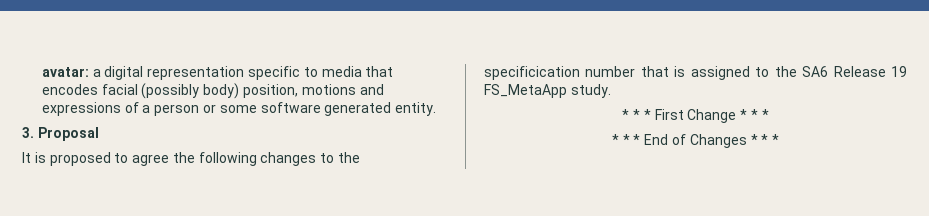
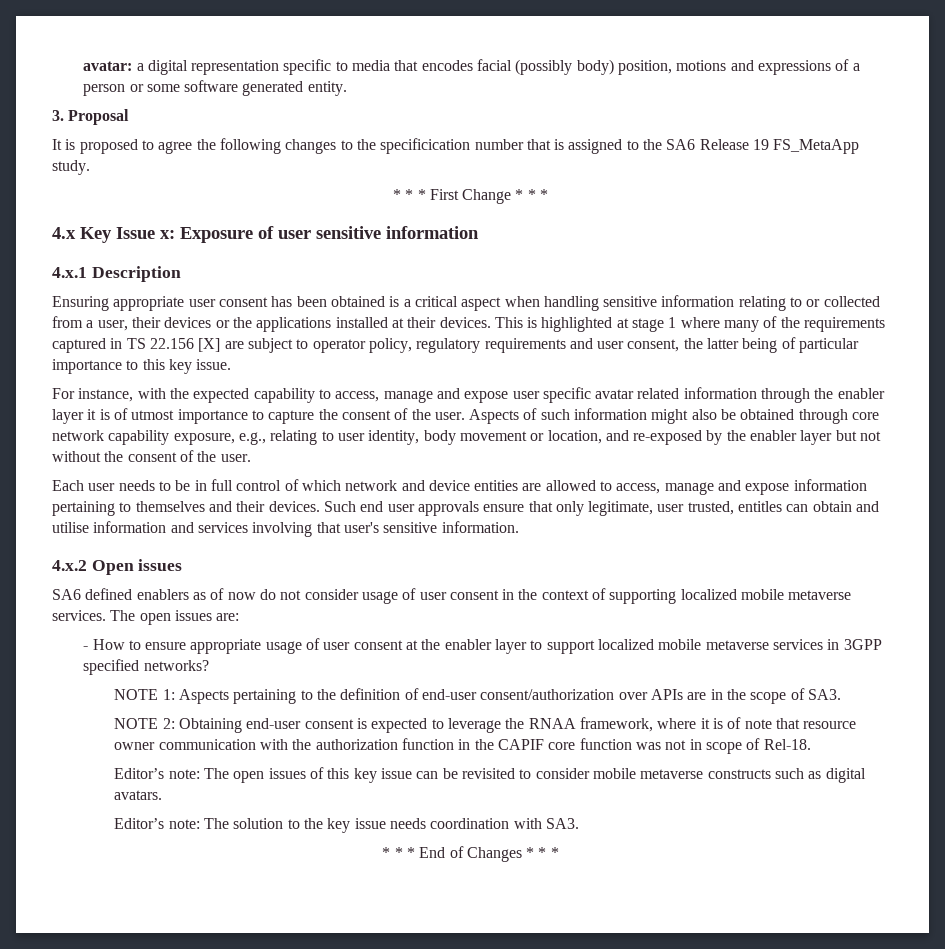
+ 4.x Key Issue x: Exposure of user sensitive information
+ 4.x.1 Description
+ Ensuring appropriate user consent has been obtained is a critical aspect when handling sensitive information relating to or collected from a user, their devices or the applications installed at their devices. This is highlighted at stage 1 where many of the requirements captured in TS 22.156 [X] are subject to operator policy, regulatory requirements and user consent, the latter being of particular importance to this key issue.
+ For instance, with the expected capability to access, manage and expose user specific avatar related information through the enabler layer it is of utmost importance to capture the consent of the user. Aspects of such information might also be obtained through core network capability exposure, e.g., relating to user identity, body movement or location, and re-exposed by the enabler layer but not without the consent of the user.
+ Each user needs to be in full control of which network and device entities are allowed to access, manage and expose information pertaining to themselves and their devices. Such end user approvals ensure that only legitimate, user trusted, entitles can obtain and utilise information and services involving that user's sensitive information.
+ 4.x.2 Open issues
+ SA6 defined enablers as of now do not consider usage of user consent in the context of supporting localized mobile metaverse services. The open issues are:
+ - How to ensure appropriate usage of user consent at the enabler layer to support localized mobile metaverse services in 3GPP specified networks?
+ NOTE 1: Aspects pertaining to the definition of end-user consent/authorization over APIs are in the scope of SA3.
+ NOTE 2: Obtaining end-user consent is expected to leverage the RNAA framework, where it is of note that resource owner communication with the authorization function in the CAPIF core function was not in scope of Rel-18.
+ Editor’s note: The open issues of this key issue can be revisited to consider mobile metaverse constructs such as digital avatars.
+ Editor’s note: The solution to the key issue needs coordination with SA3.

